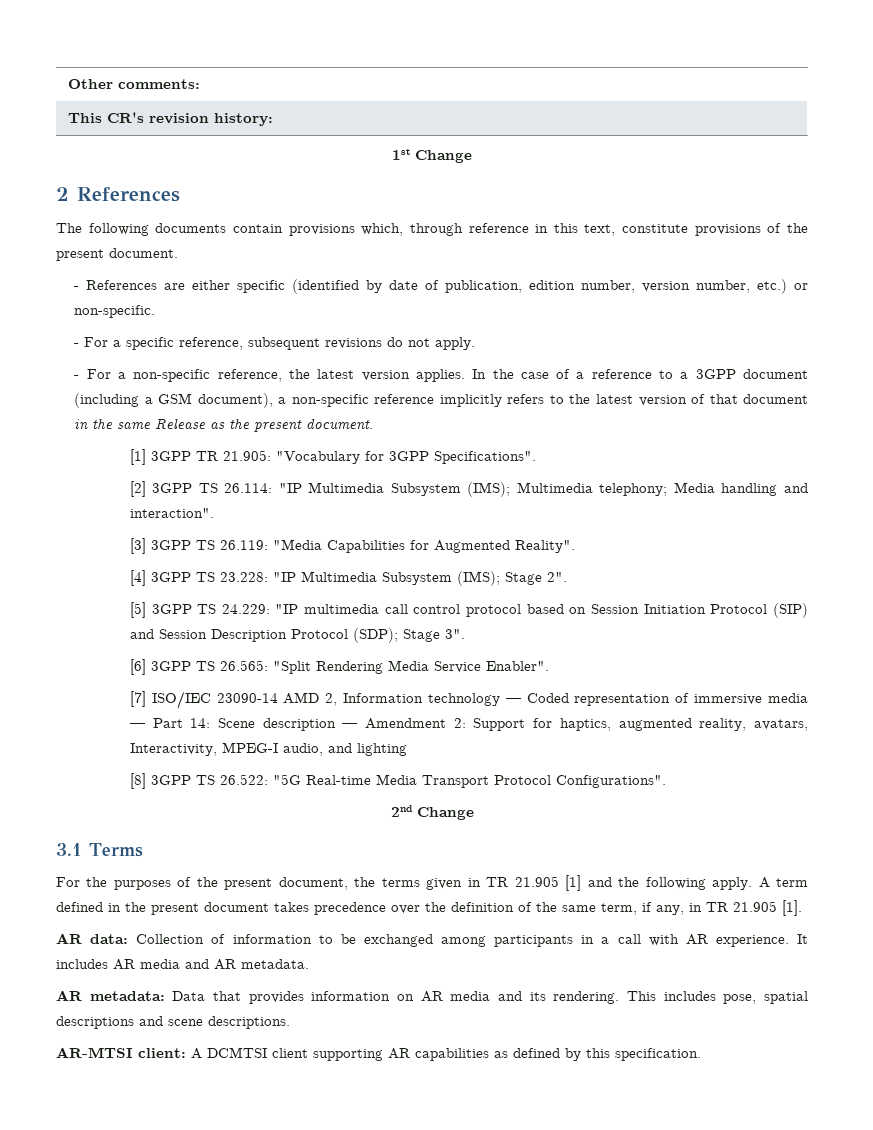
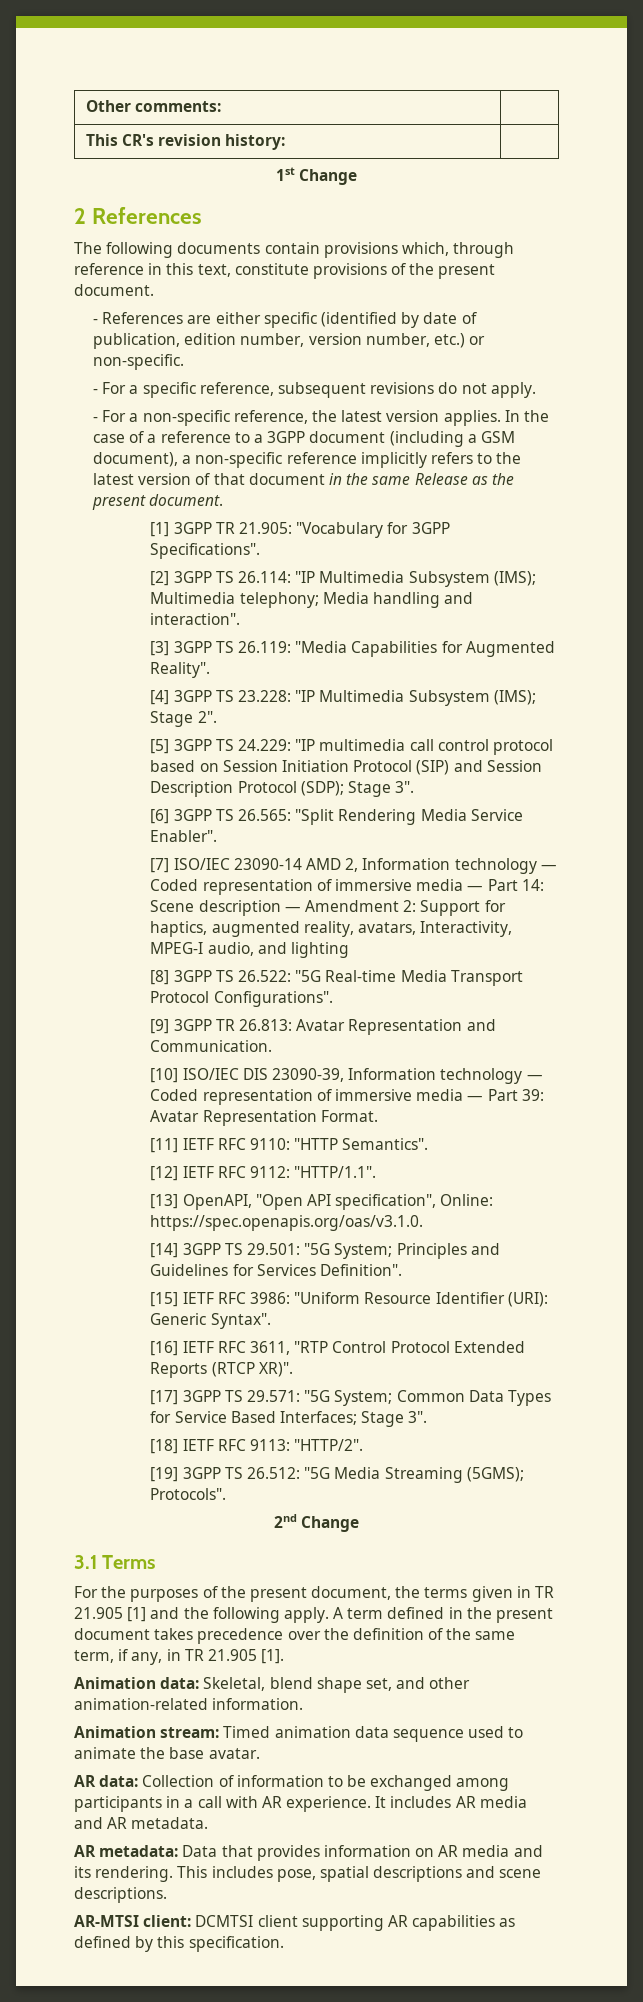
+ [9] 3GPP TR 26.813: Avatar Representation and Communication.
+ [10] ISO/IEC DIS 23090-39, Information technology — Coded representation of immersive media — Part 39: Avatar Representation Format.
+ [11] IETF RFC 9110: "HTTP Semantics".
+ [12] IETF RFC 9112: "HTTP/1.1".
+ [13] OpenAPI, "Open API specification", Online: https://spec.openapis.org/oas/v3.1.0.
+ [14] 3GPP TS 29.501: "5G System; Principles and Guidelines for Services Definition".
+ [15] IETF RFC 3986: "Uniform Resource Identifier (URI): Generic Syntax".
+ [16] IETF RFC 3611, "RTP Control Protocol Extended Reports (RTCP XR)".
+ [17] 3GPP TS 29.571: "5G System; Common Data Types for Service Based Interfaces; Stage 3".
+ [18] IETF RFC 9113: "HTTP/2".
+ [19] 3GPP TS 26.512: "5G Media Streaming (5GMS); Protocols".
+ Animation data: Skeletal, blend shape set, and other animation-related information.
+ Animation stream: Timed animation data sequence used to animate the base avatar.
- AR-MTSI client: A DCMTSI client supporting AR capabilities as defined by this specification.
+ AR-MTSI client: DCMTSI client supporting AR capabilities as defined by this specification.

